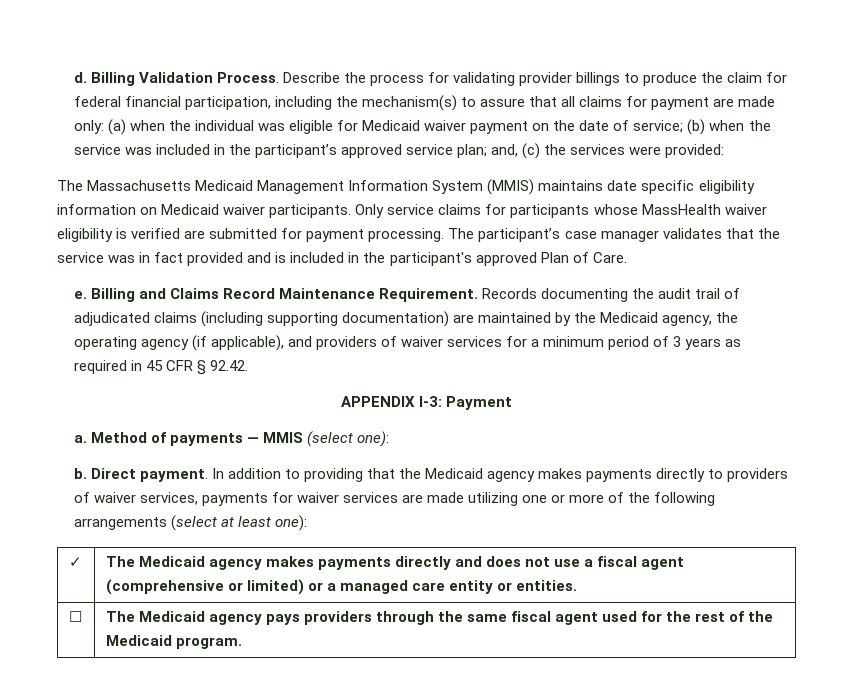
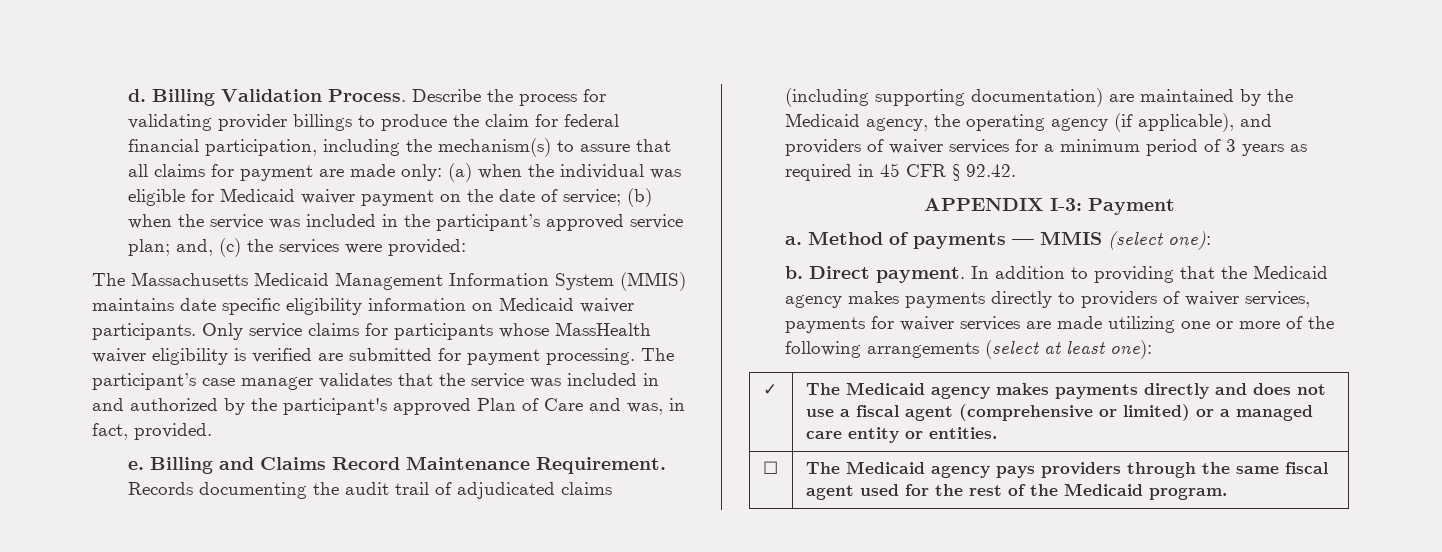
- The participant’s case manager validates that the service was in fact provided and is included in the participant's approved Plan of Care.
+ The participant’s case manager validates that the service was included in and authorized by the participant's approved Plan of Care and was, in fact, provided.

